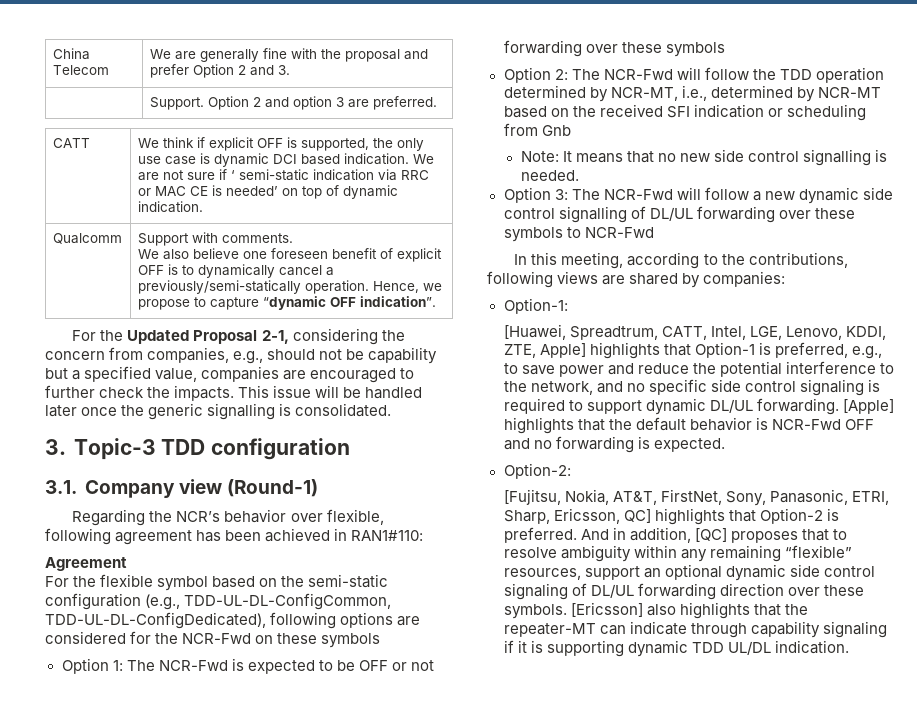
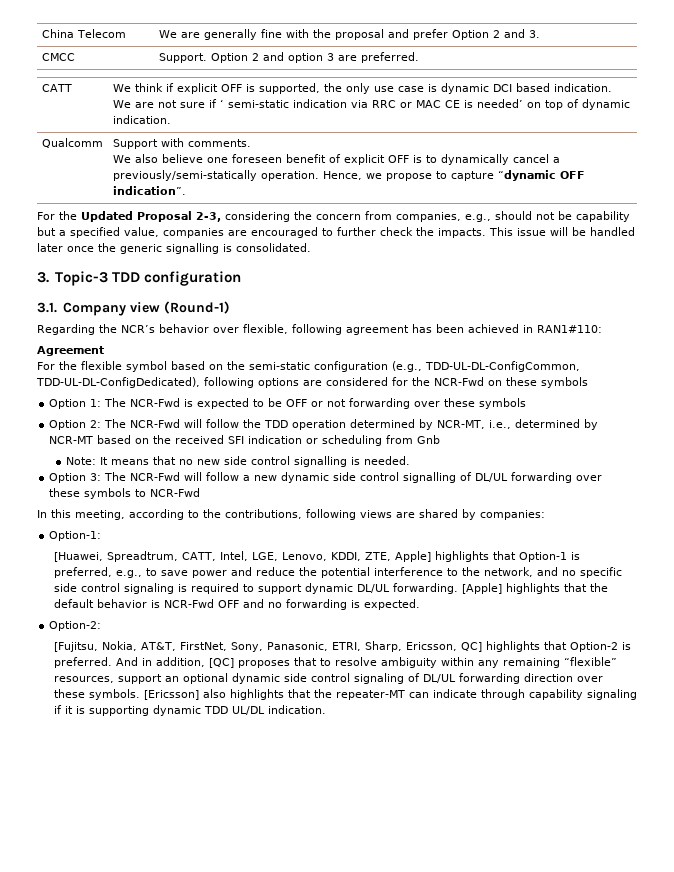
- | Support. Option 2 and option 3 are preferred.
+ CMCC | Support. Option 2 and option 3 are preferred.
- For the Updated Proposal 2-1, considering the concern from companies, e.g., should not be capability but a specified value, companies are encouraged to further check the impacts.
+ For the Updated Proposal 2-3, considering the concern from companies, e.g., should not be capability but a specified value, companies are encouraged to further check the impacts.

